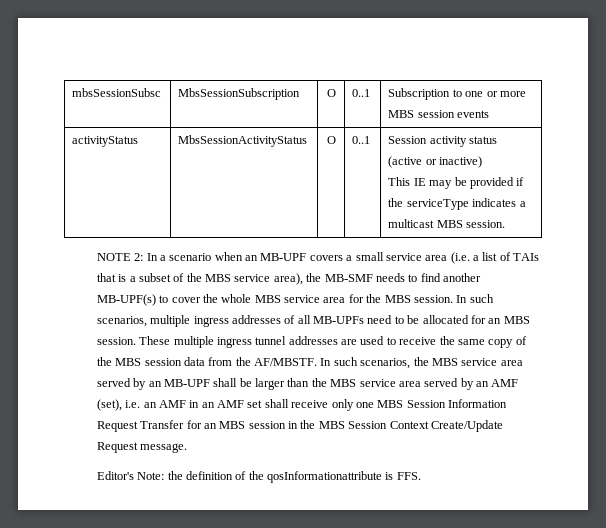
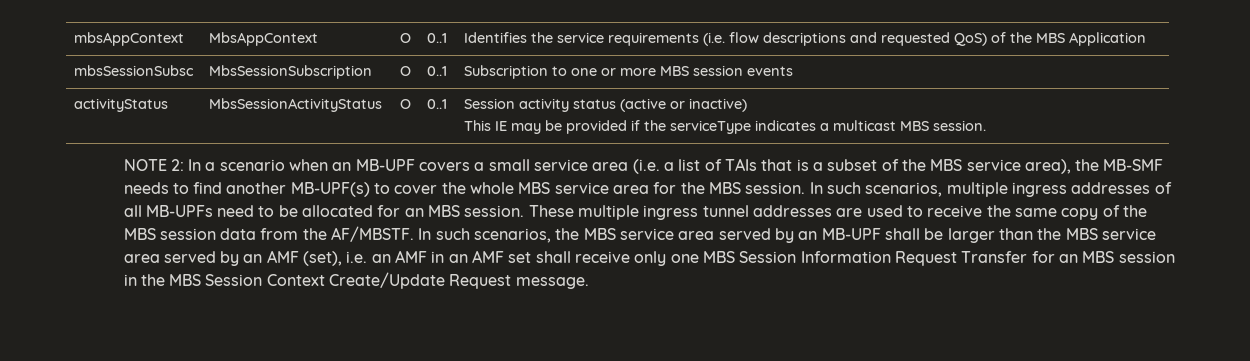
+ mbsAppContext | MbsAppContext | O | 0..1 | Identifies the service requirements (i.e. flow descriptions and requested QoS) of the MBS Application
- Editor's Note: the definition of the qosInformationattribute is FFS.

